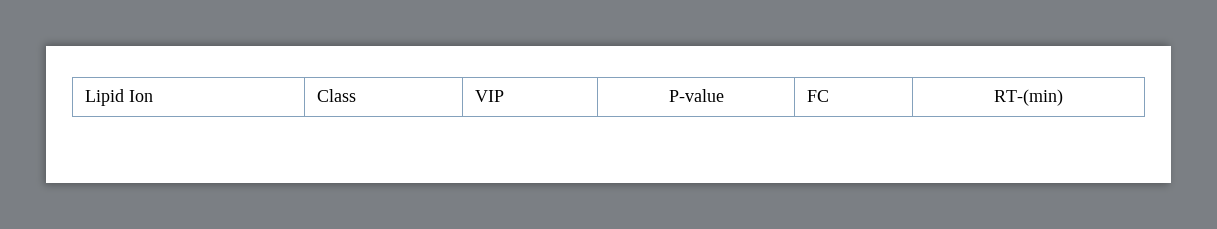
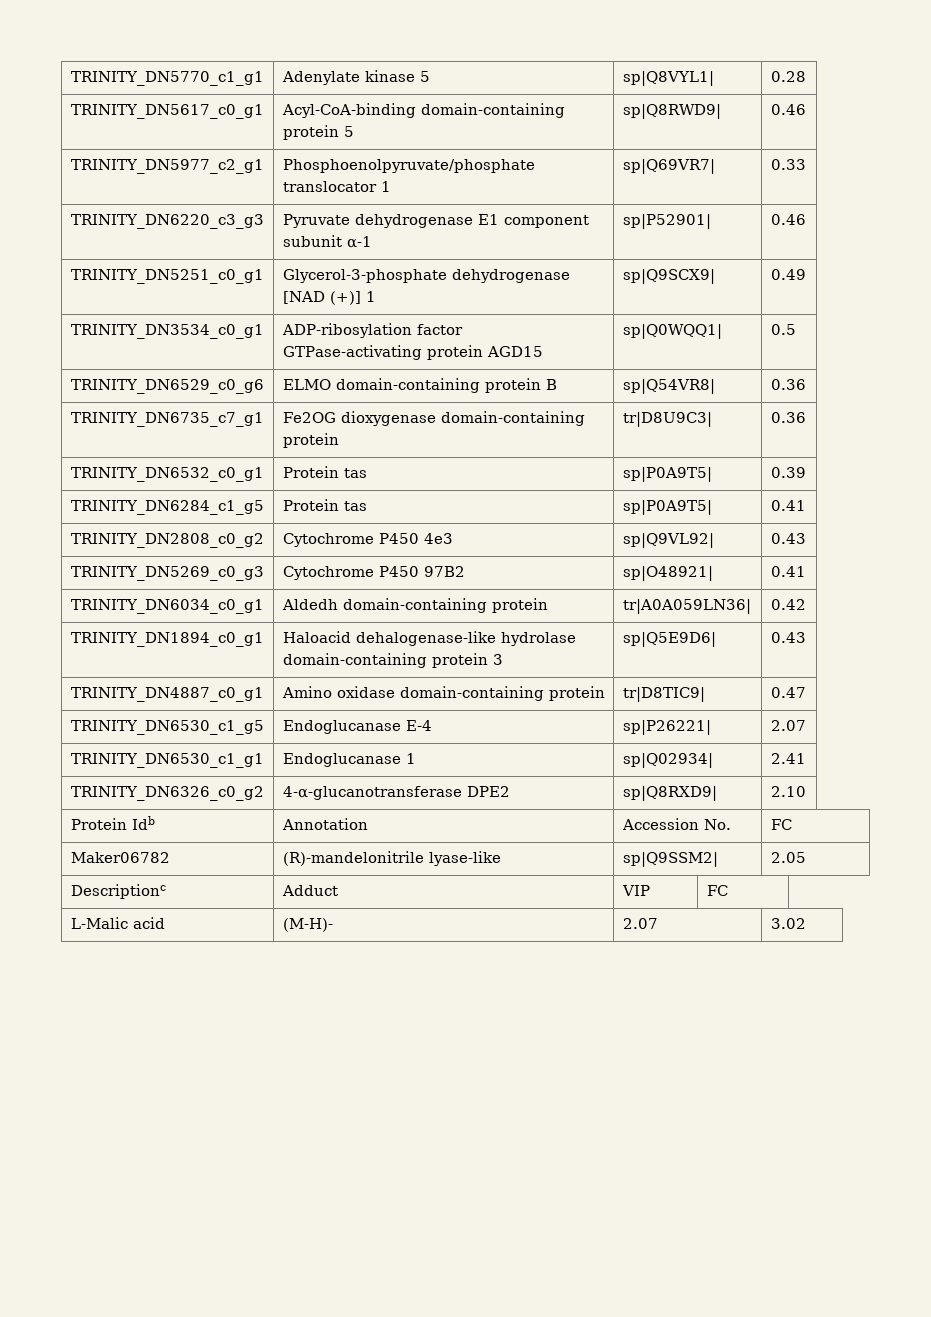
- Lipid Ion | Class | VIP | P-value | FC | RT-(min)
+ TRINITY_DN5770_c1_g1 | Adenylate kinase 5 | sp|Q8VYL1| | 0.28
+ TRINITY_DN5617_c0_g1 | Acyl-CoA-binding domain-containing protein 5 | sp|Q8RWD9| | 0.46
+ TRINITY_DN5977_c2_g1 | Phosphoenolpyruvate/phosphate translocator 1 | sp|Q69VR7| | 0.33
+ TRINITY_DN6220_c3_g3 | Pyruvate dehydrogenase E1 component subunit α-1 | sp|P52901| | 0.46
+ TRINITY_DN5251_c0_g1 | Glycerol-3-phosphate dehydrogenase [NAD (+)] 1 | sp|Q9SCX9| | 0.49
+ TRINITY_DN3534_c0_g1 | ADP-ribosylation factor GTPase-activating protein AGD15 | sp|Q0WQQ1| | 0.5
+ TRINITY_DN6529_c0_g6 | ELMO domain-containing protein B | sp|Q54VR8| | 0.36
+ TRINITY_DN6735_c7_g1 | Fe2OG dioxygenase domain-containing protein | tr|D8U9C3| | 0.36
+ TRINITY_DN6532_c0_g1 | Protein tas | sp|P0A9T5| | 0.39
+ TRINITY_DN6284_c1_g5 | Protein tas | sp|P0A9T5| | 0.41
+ TRINITY_DN2808_c0_g2 | Cytochrome P450 4e3 | sp|Q9VL92| | 0.43
+ TRINITY_DN5269_c0_g3 | Cytochrome P450 97B2 | sp|O48921| | 0.41
+ TRINITY_DN6034_c0_g1 | Aldedh domain-containing protein | tr|A0A059LN36| | 0.42
+ TRINITY_DN1894_c0_g1 | Haloacid dehalogenase-like hydrolase domain-containing protein 3 | sp|Q5E9D6| | 0.43
+ TRINITY_DN4887_c0_g1 | Amino oxidase domain-containing protein | tr|D8TIC9| | 0.47
+ TRINITY_DN6530_c1_g5 | Endoglucanase E-4 | sp|P26221| | 2.07
+ TRINITY_DN6530_c1_g1 | Endoglucanase 1 | sp|Q02934| | 2.41
+ TRINITY_DN6326_c0_g2 | 4-α-glucanotransferase DPE2 | sp|Q8RXD9| | 2.10
+ Protein Idb | Annotation | Accession No. | FC
+ Maker06782 | (R)-mandelonitrile lyase-like | sp|Q9SSM2| | 2.05
+ Descriptionc | Adduct | VIP | FC
+ L-Malic acid | (M-H)- | 2.07 | 3.02

